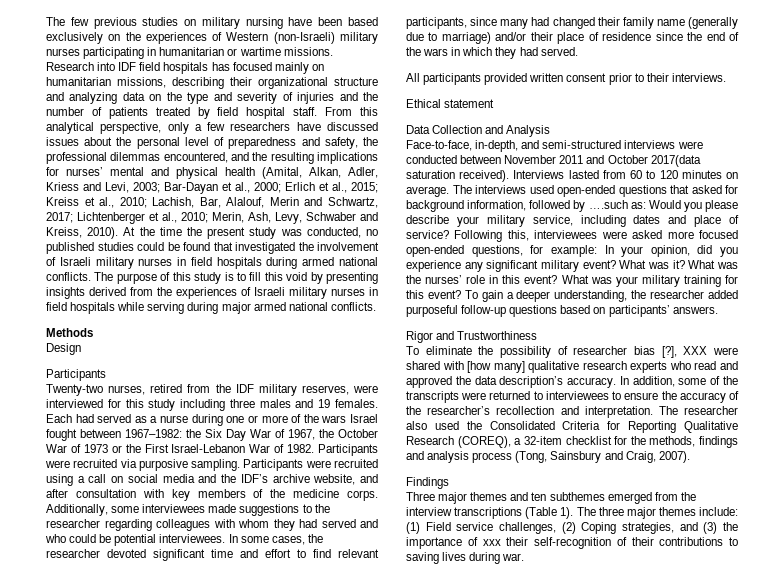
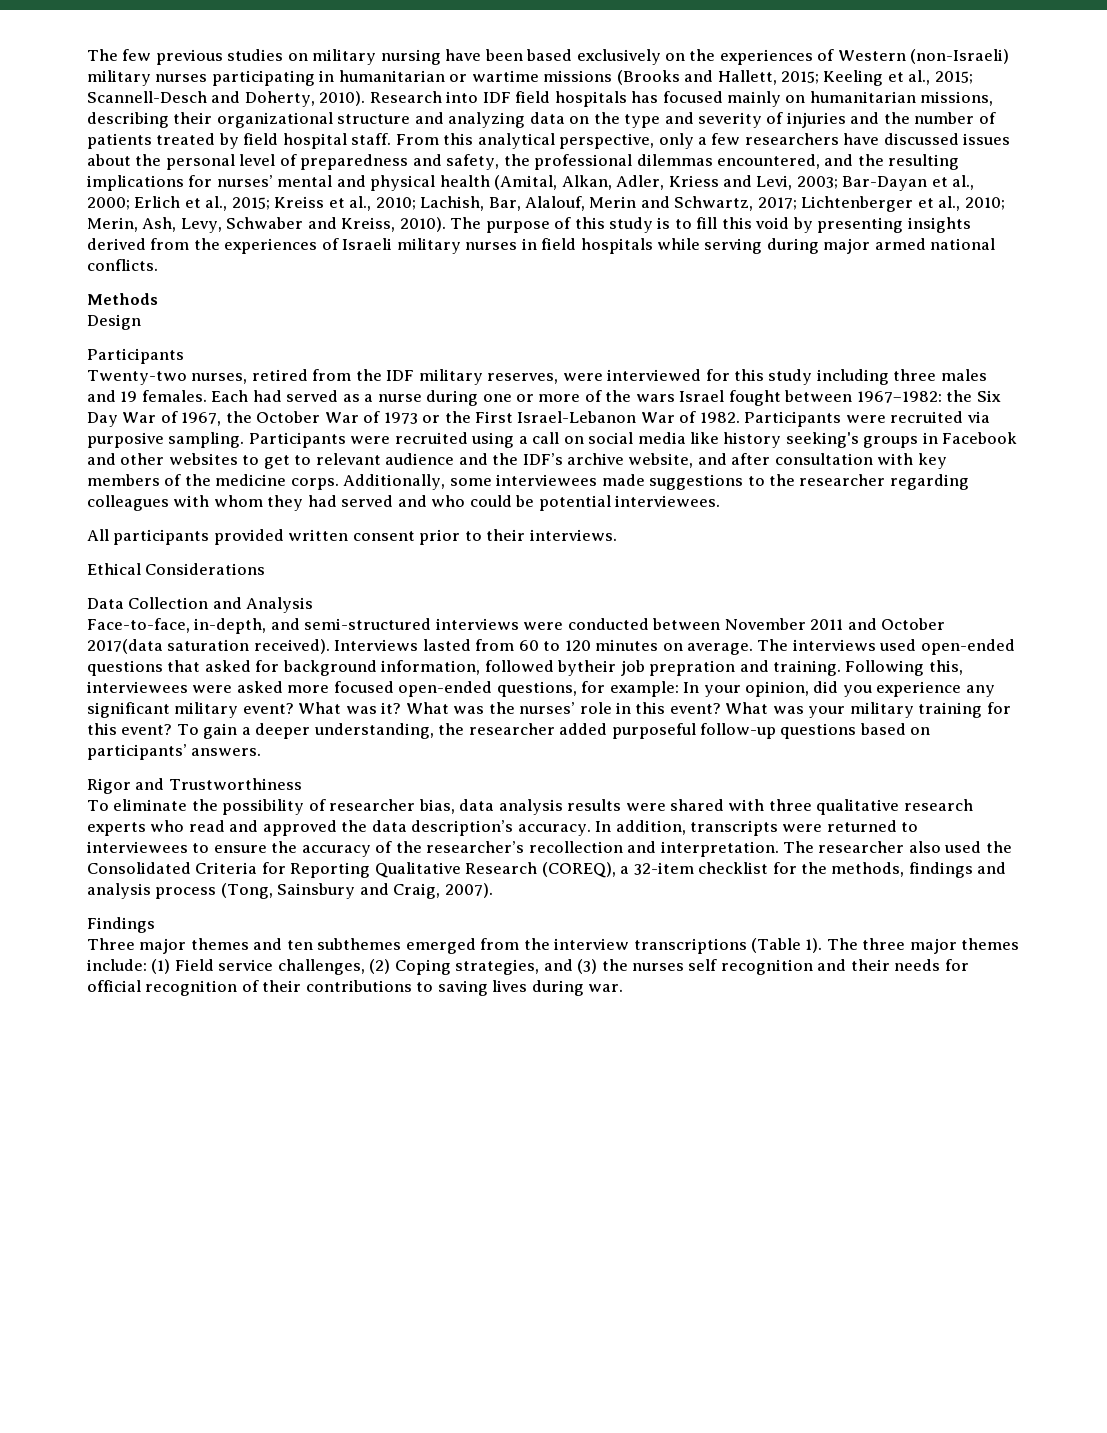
- The few previous studies on military nursing have been based exclusively on the experiences of Western (non-Israeli) military nurses participating in humanitarian or wartime missions.
+ The few previous studies on military nursing have been based exclusively on the experiences of Western (non-Israeli) military nurses participating in humanitarian or wartime missions (Brooks and Hallett, 2015; Keeling et al., 2015; Scannell-Desch and Doherty, 2010).
- At the time the present study was conducted, no published studies could be found that investigated the involvement of Israeli military nurses in field hospitals during armed national conflicts.
- Participants were recruited using a call on social media and the IDF’s archive website, and after consultation with key members of the medicine corps.
+ Participants were recruited using a call on social media like history seeking's groups in Facebook and other websites to get to relevant audience and the IDF’s archive website, and after consultation with key members of the medicine corps.
- In some cases, the researcher devoted significant time and effort to find relevant participants, since many had changed their family name (generally due to marriage) and/or their place of residence since the end of the wars in which they had served.
- Ethical statement
+ Ethical Considerations
- The interviews used open-ended questions that asked for background information, followed by ….such as: Would you please describe your military service, including dates and place of service?
+ The interviews used open-ended questions that asked for background information, followed bytheir job prepration and training.
- To eliminate the possibility of researcher bias [?], XXX were shared with [how many] qualitative research experts who read and approved the data description’s accuracy.
+ To eliminate the possibility of researcher bias, data analysis results were shared with three qualitative research experts who read and approved the data description’s accuracy.
- In addition, some of the transcripts were returned to interviewees to ensure the accuracy of the researcher’s recollection and interpretation.
+ In addition, transcripts were returned to interviewees to ensure the accuracy of the researcher’s recollection and interpretation.
- The three major themes include: (1) Field service challenges, (2) Coping strategies, and (3) the importance of xxx their self-recognition of their contributions to saving lives during war.
+ The three major themes include: (1) Field service challenges, (2) Coping strategies, and (3) the nurses self recognition and their needs for official recognition of their contributions to saving lives during war.

